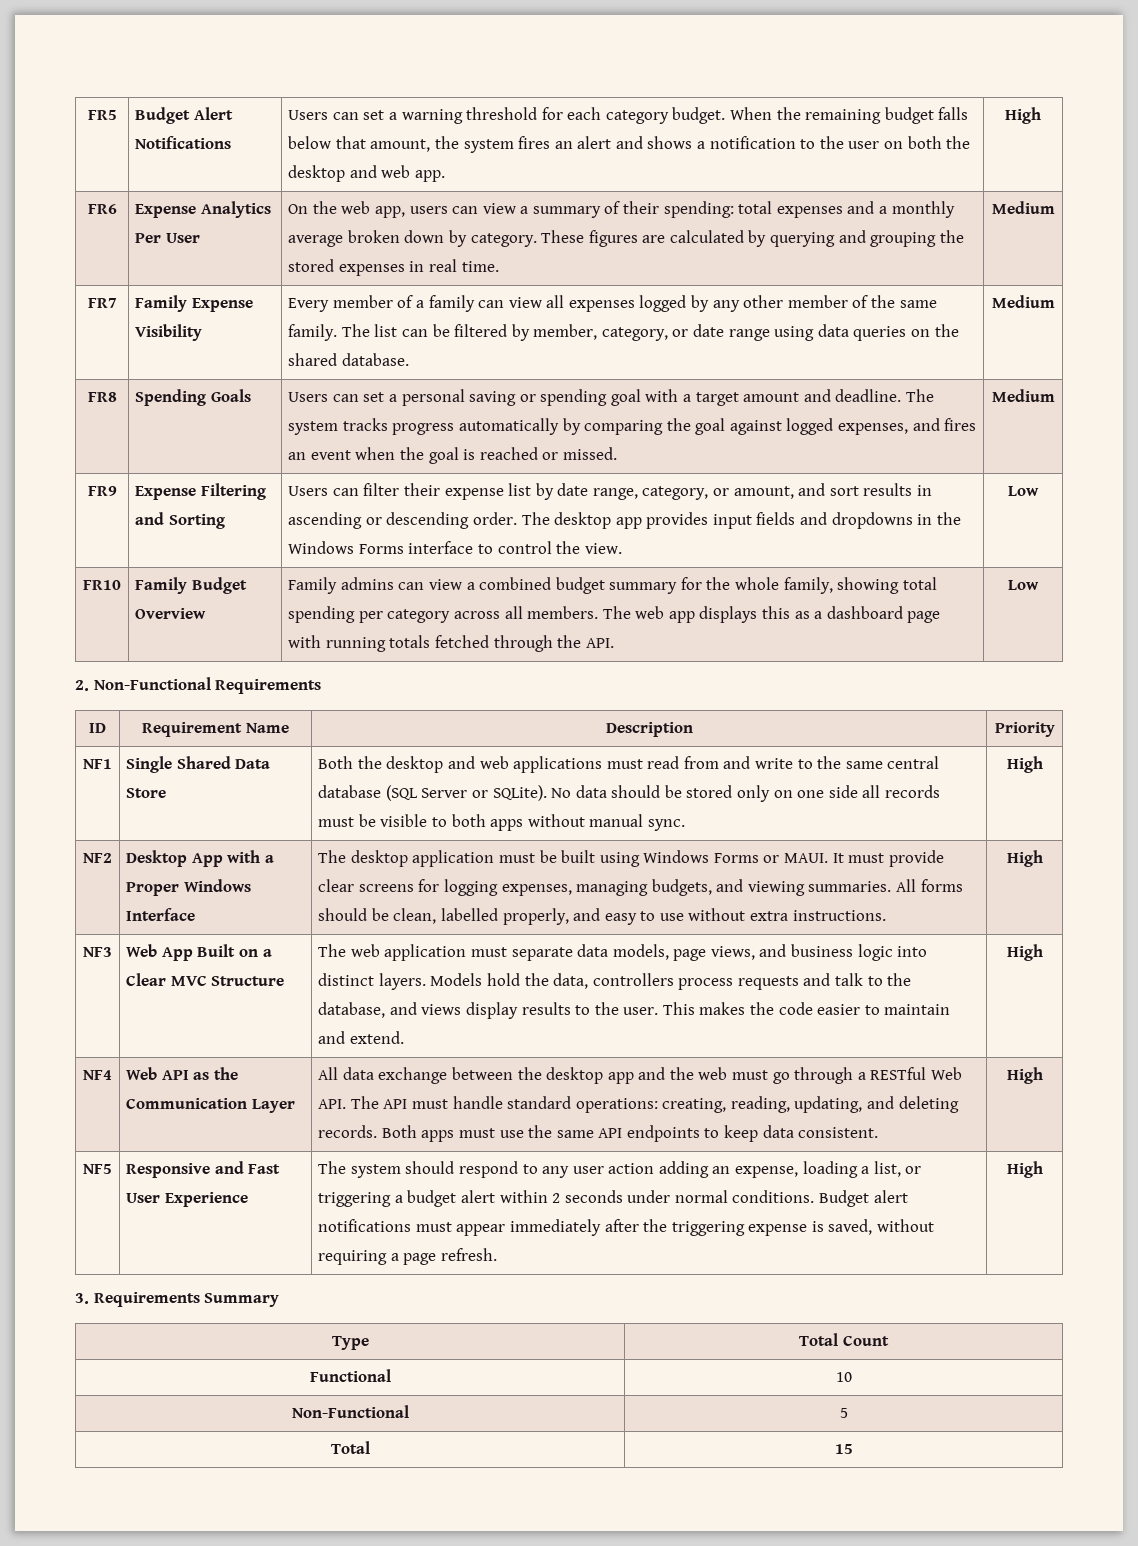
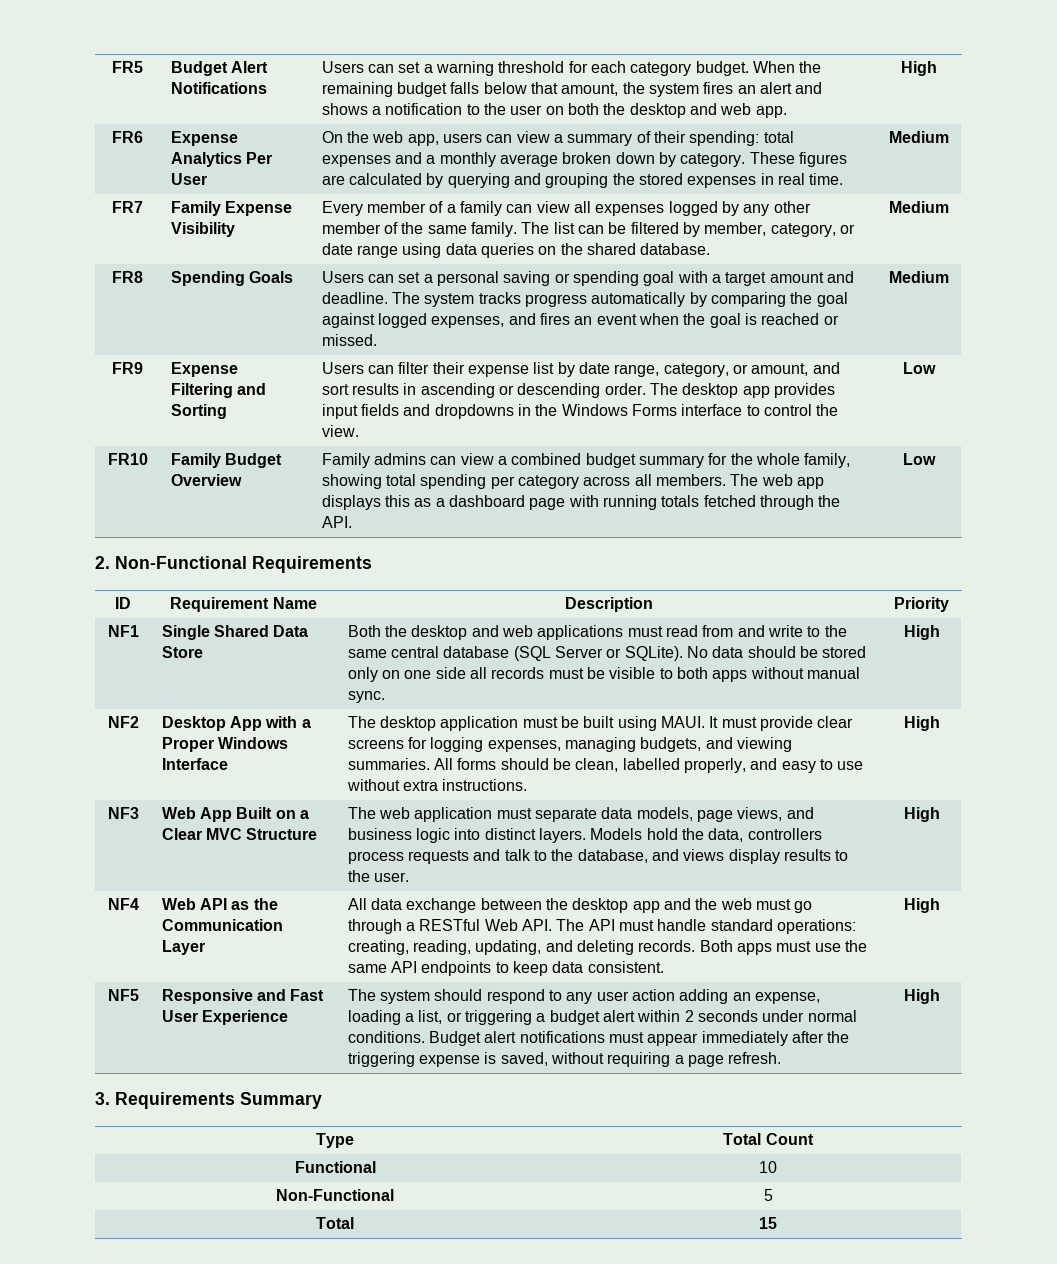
- The desktop application must be built using Windows Forms or MAUI.
+ The desktop application must be built using MAUI.
- This makes the code easier to maintain and extend.

